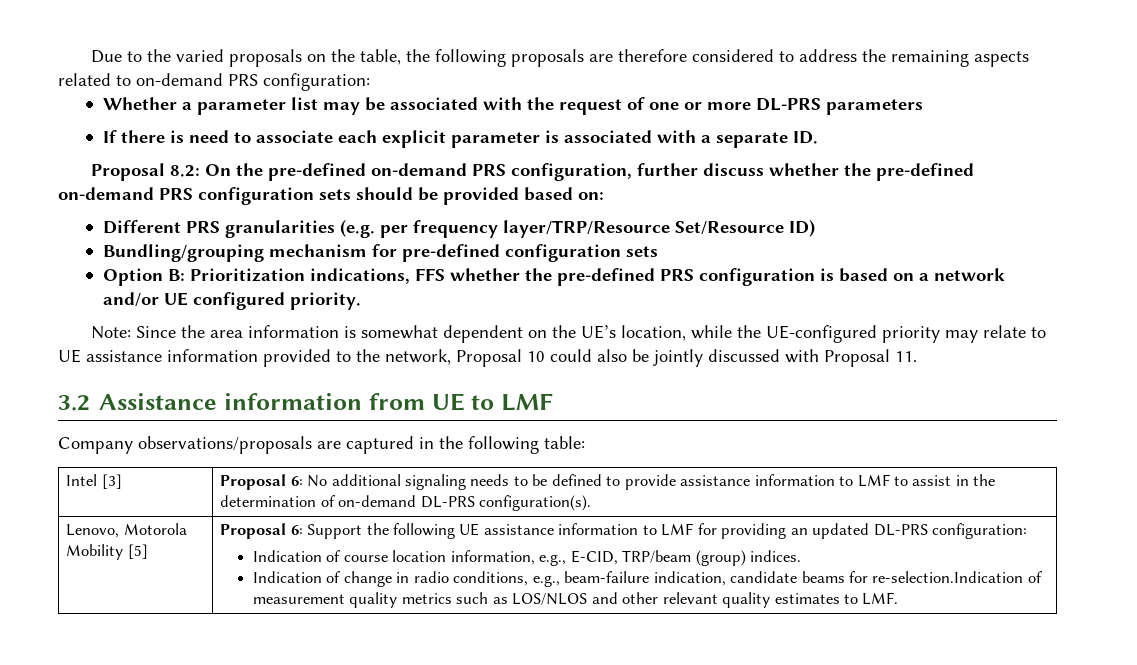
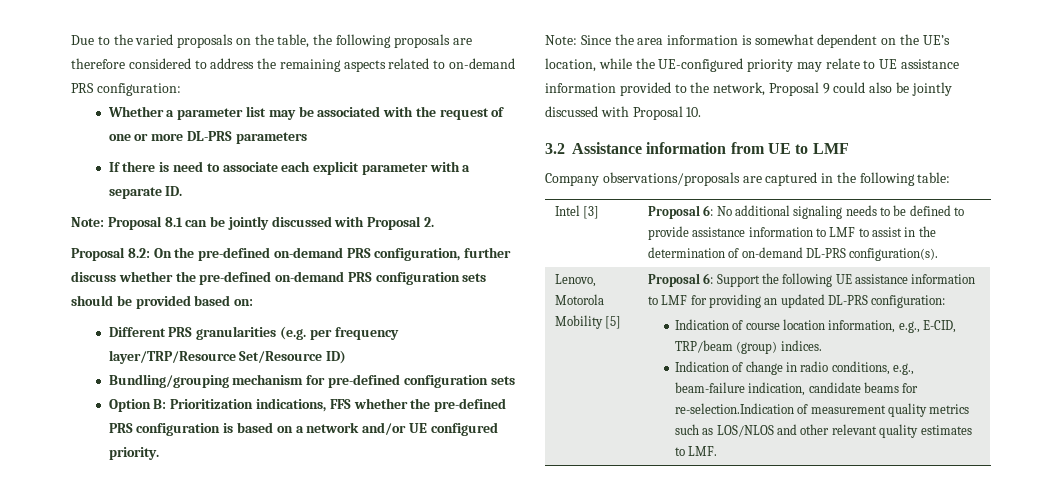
- If there is need to associate each explicit parameter is associated with a separate ID.
+ If there is need to associate each explicit parameter with a separate ID.
+ Note: Proposal 8.1 can be jointly discussed with Proposal 2.
- Note: Since the area information is somewhat dependent on the UE’s location, while the UE-configured priority may relate to UE assistance information provided to the network, Proposal 10 could also be jointly discussed with Proposal 11.
+ Note: Since the area information is somewhat dependent on the UE’s location, while the UE-configured priority may relate to UE assistance information provided to the network, Proposal 9 could also be jointly discussed with Proposal 10.

